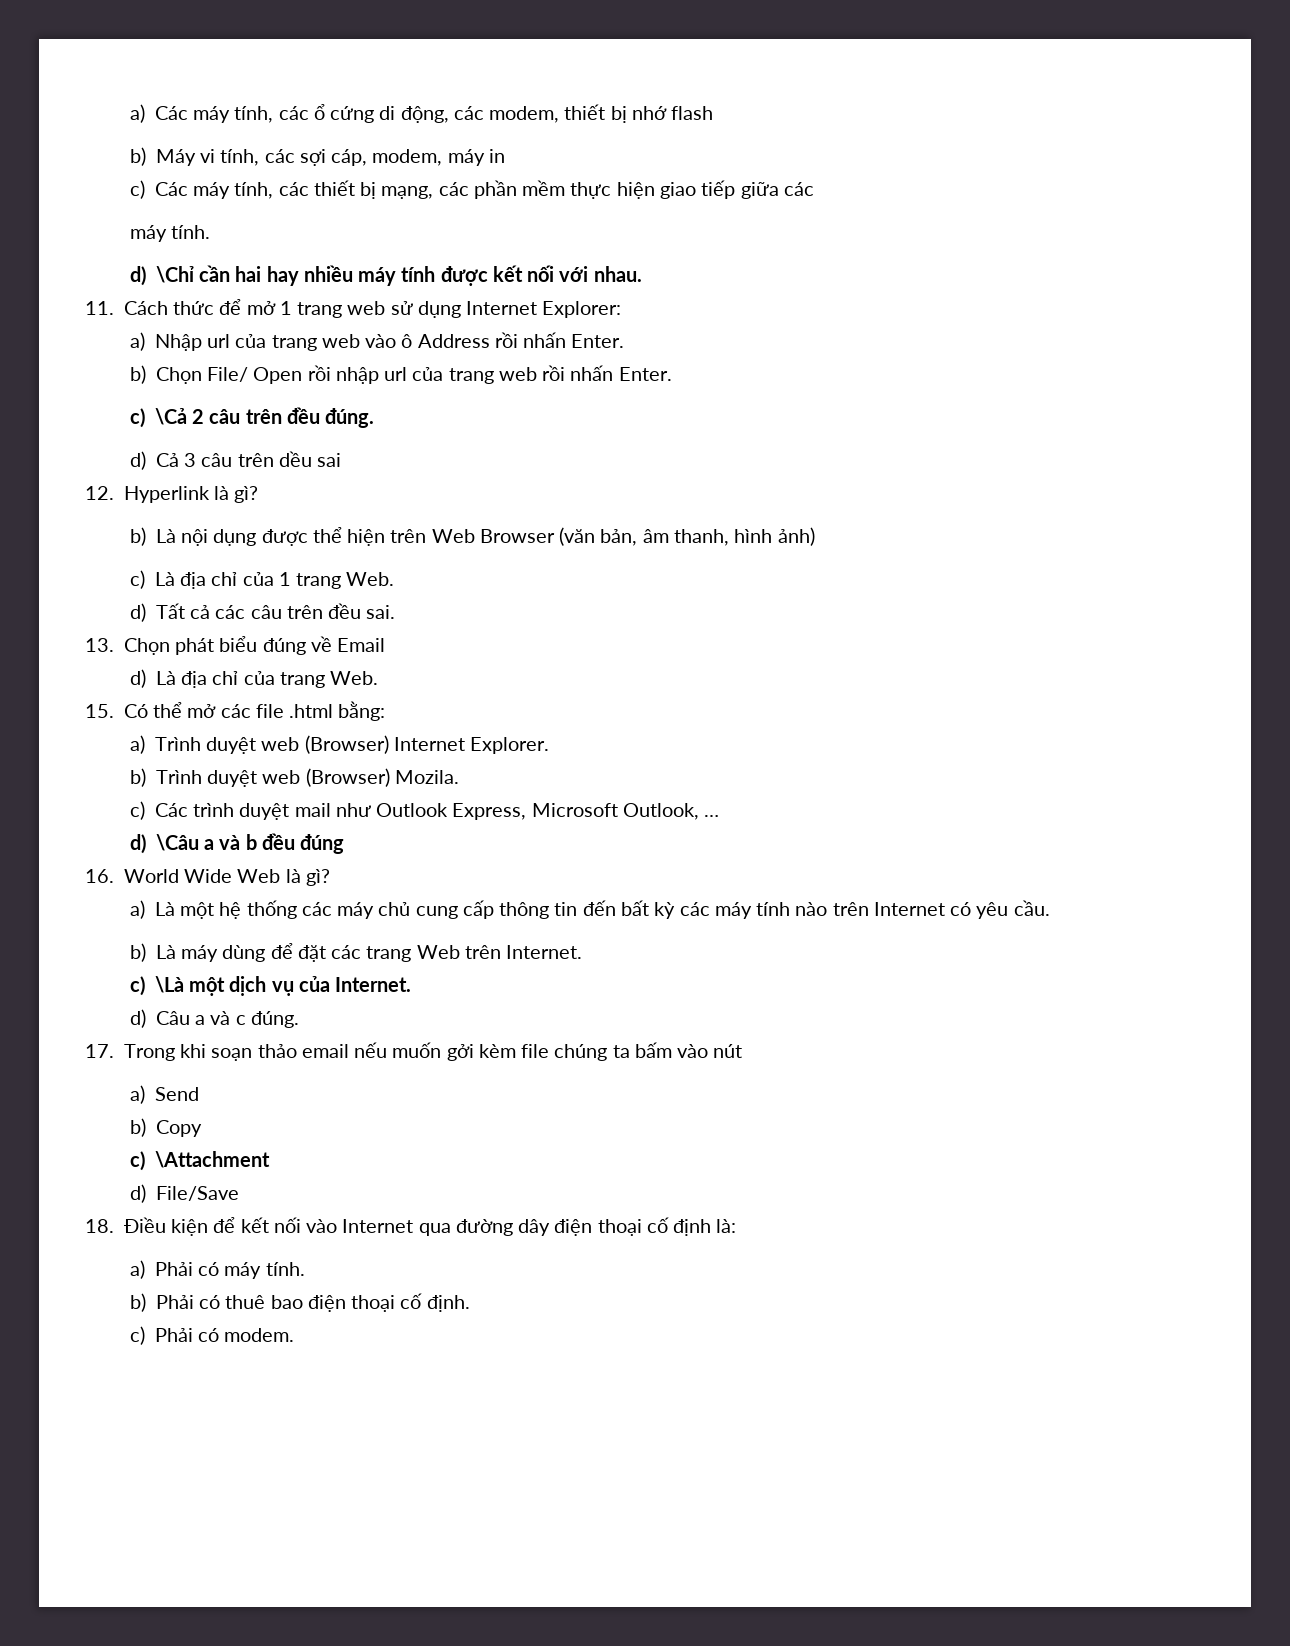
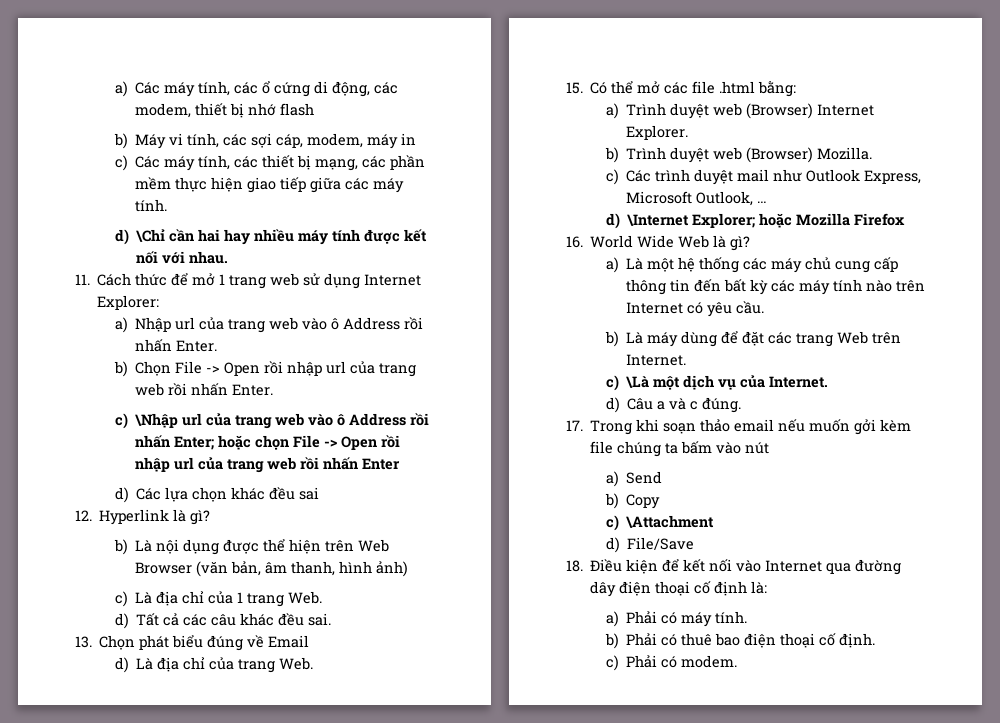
- c) Các máy tính, các thiết bị mạng, các phần mềm thực hiện giao tiếp giữa các
- máy tính.
+ c) Các máy tính, các thiết bị mạng, các phần mềm thực hiện giao tiếp giữa các máy tính.
- b) Chọn File/ Open rồi nhập url của trang web rồi nhấn Enter.
+ b) Chọn File -> Open rồi nhập url của trang web rồi nhấn Enter.
- c) \Cả 2 câu trên đều đúng.
- d) Cả 3 câu trên dều sai
+ c) \Nhập url của trang web vào ô Address rồi nhấn Enter; hoặc chọn File -> Open rồi nhập url của trang web rồi nhấn Enter
+ d) Các lựa chọn khác đều sai
- d) Tất cả các câu trên đều sai.
+ d) Tất cả các câu khác đều sai.
- b) Trình duyệt web (Browser) Mozila.
+ b) Trình duyệt web (Browser) Mozilla.
- d) \Câu a và b đều đúng
+ d) \Internet Explorer; hoặc Mozilla Firefox

